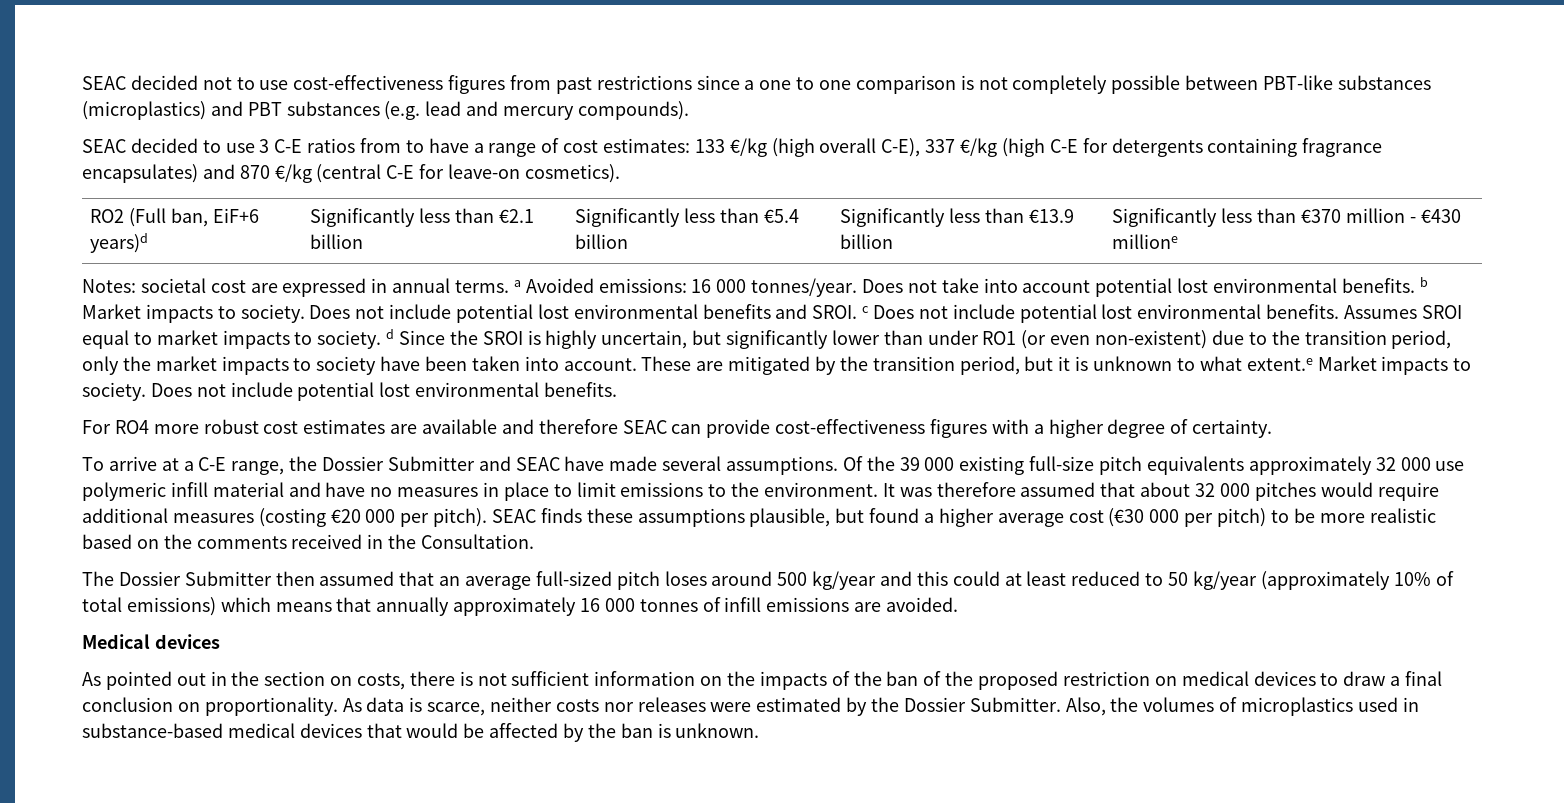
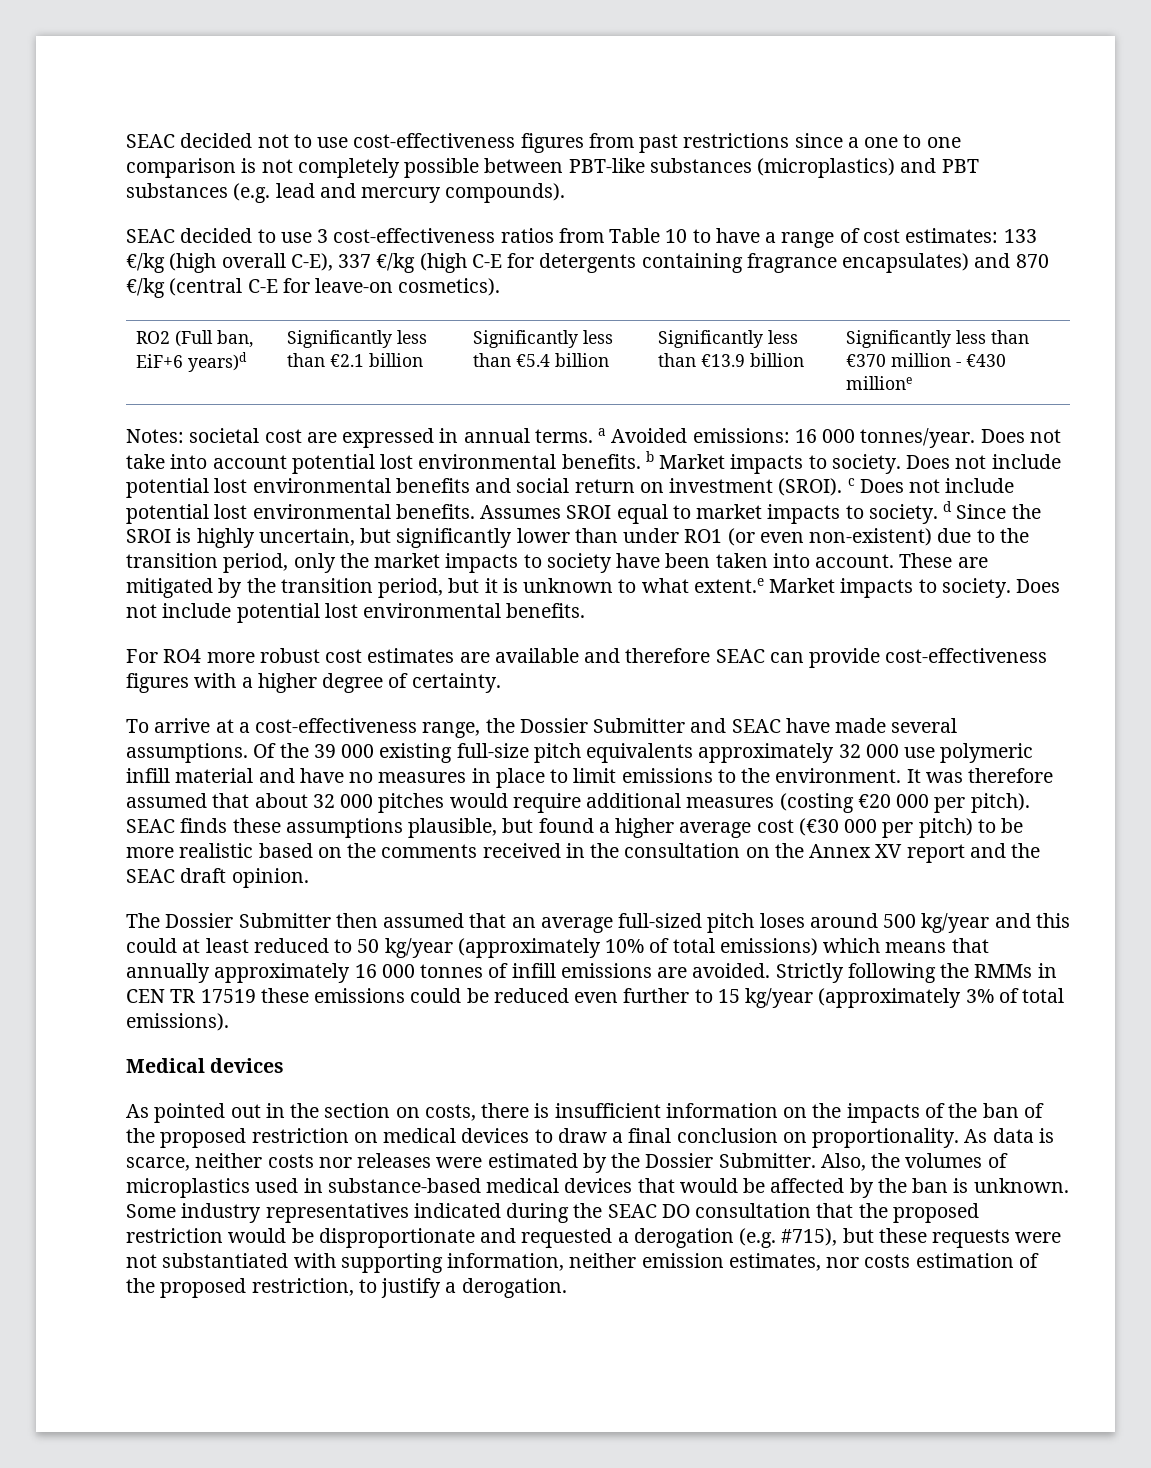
- SEAC decided to use 3 C-E ratios from to have a range of cost estimates: 133 €/kg (high overall C-E), 337 €/kg (high C-E for detergents containing fragrance encapsulates) and 870 €/kg (central C-E for leave-on cosmetics).
+ SEAC decided to use 3 cost-effectiveness ratios from Table 10 to have a range of cost estimates: 133 €/kg (high overall C-E), 337 €/kg (high C-E for detergents containing fragrance encapsulates) and 870 €/kg (central C-E for leave-on cosmetics).
- Does not include potential lost environmental benefits and SROI. c Does not include potential lost environmental benefits.
+ Does not include potential lost environmental benefits and social return on investment (SROI). c Does not include potential lost environmental benefits.
- To arrive at a C-E range, the Dossier Submitter and SEAC have made several assumptions.
+ To arrive at a cost-effectiveness range, the Dossier Submitter and SEAC have made several assumptions.
- SEAC finds these assumptions plausible, but found a higher average cost (€30 000 per pitch) to be more realistic based on the comments received in the Consultation.
+ SEAC finds these assumptions plausible, but found a higher average cost (€30 000 per pitch) to be more realistic based on the comments received in the consultation on the Annex XV report and the SEAC draft opinion.
+ Strictly following the RMMs in CEN TR 17519 these emissions could be reduced even further to 15 kg/year (approximately 3% of total emissions).
- As pointed out in the section on costs, there is not sufficient information on the impacts of the ban of the proposed restriction on medical devices to draw a final conclusion on proportionality.
+ As pointed out in the section on costs, there is insufficient information on the impacts of the ban of the proposed restriction on medical devices to draw a final conclusion on proportionality.
+ Some industry representatives indicated during the SEAC DO consultation that the proposed restriction would be disproportionate and requested a derogation (e.g. #715), but these requests were not substantiated with supporting information, neither emission estimates, nor costs estimation of the proposed restriction, to justify a derogation.

